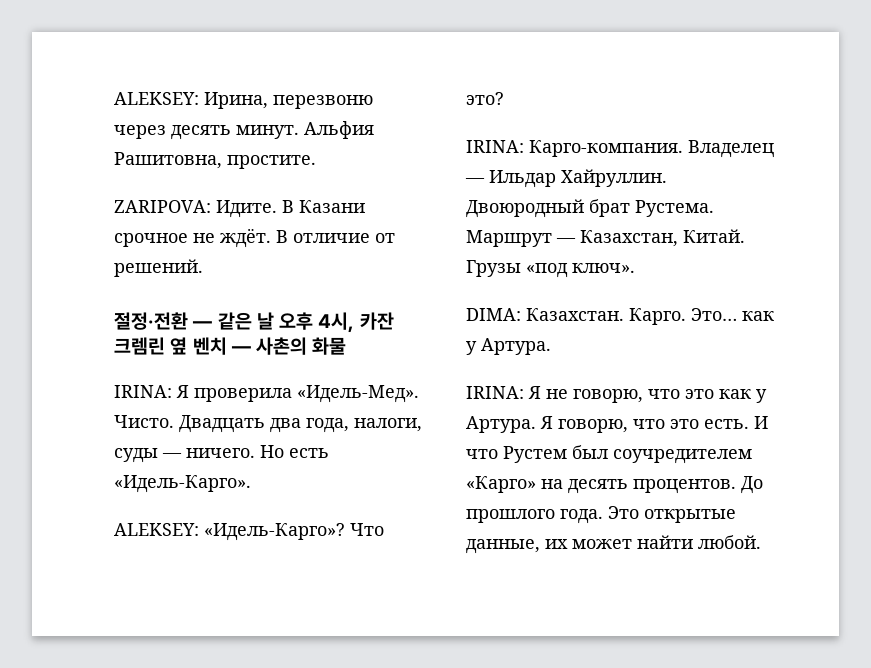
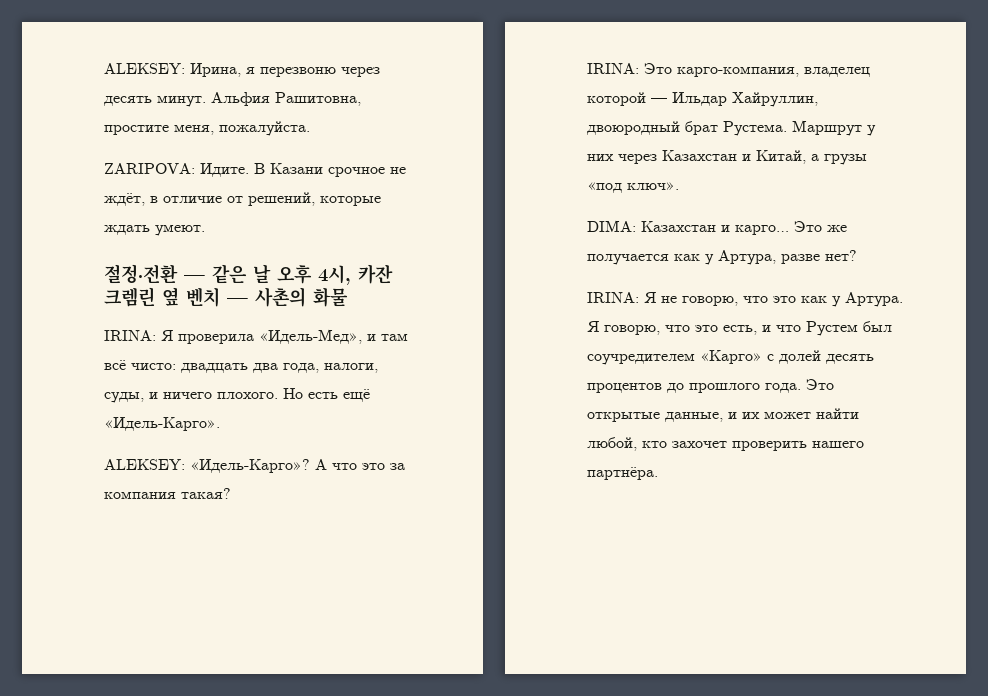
- ALEKSEY: Ирина, перезвоню через десять минут.
+ ALEKSEY: Ирина, я перезвоню через десять минут.
- Альфия Рашитовна, простите.
+ Альфия Рашитовна, простите меня, пожалуйста.
- В Казани срочное не ждёт. В отличие от решений.
+ В Казани срочное не ждёт, в отличие от решений, которые ждать умеют.
- IRINA: Я проверила «Идель-Мед». Чисто. Двадцать два года, налоги, суды — ничего.
+ IRINA: Я проверила «Идель-Мед», и там всё чисто: двадцать два года, налоги, суды, и ничего плохого.
- Но есть «Идель-Карго».
+ Но есть ещё «Идель-Карго».
- Что это?
- IRINA: Карго-компания. Владелец — Ильдар Хайруллин. Двоюродный брат Рустема. Маршрут — Казахстан, Китай. Грузы «под ключ».
- DIMA: Казахстан. Карго. Это… как у Артура.
+ А что это за компания такая?
+ IRINA: Это карго-компания, владелец которой — Ильдар Хайруллин, двоюродный брат Рустема. Маршрут у них через Казахстан и Китай, а грузы «под ключ».
+ DIMA: Казахстан и карго… Это же получается как у Артура, разве нет?
- Я говорю, что это есть. И что Рустем был соучредителем «Карго» на десять процентов. До прошлого года.
+ Я говорю, что это есть, и что Рустем был соучредителем «Карго» с долей десять процентов до прошлого года.
- Это открытые данные, их может найти любой.
+ Это открытые данные, и их может найти любой, кто захочет проверить нашего партнёра.

